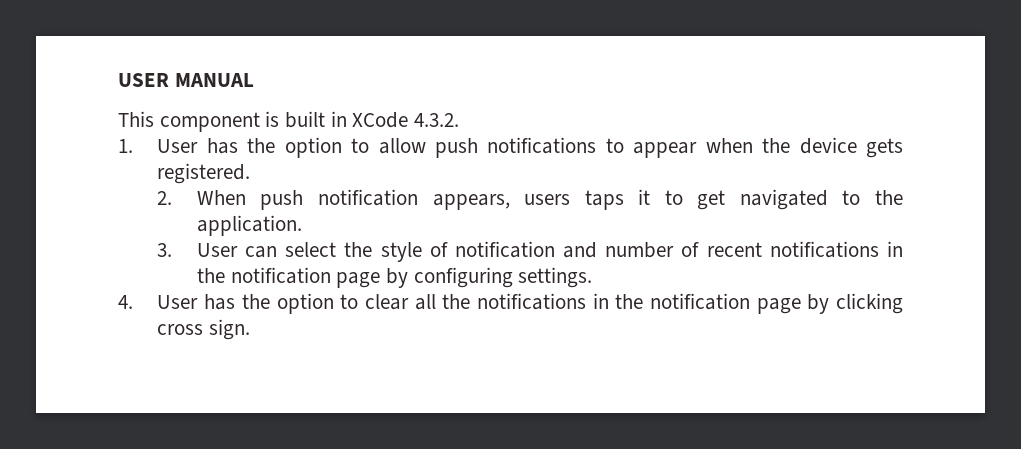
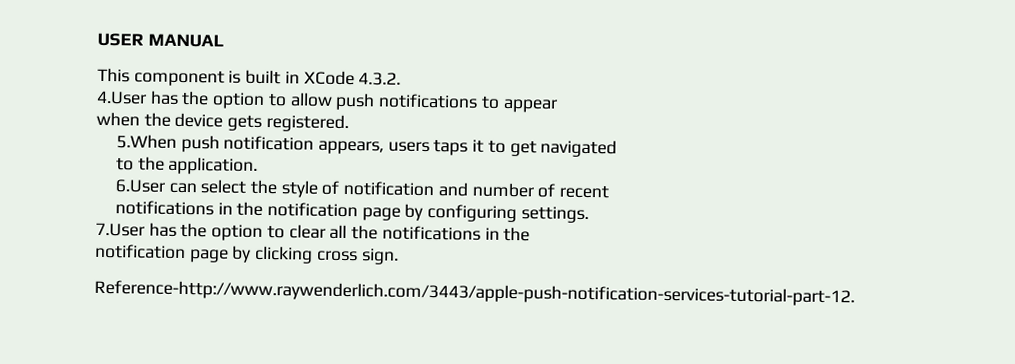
- 1. User has the option to allow push notifications to appear when the device gets registered.
+ 4.User has the option to allow push notifications to appear
+ when the device gets registered.
- 2. When push notification appears, users taps it to get navigated to the application.
+ 5.When push notification appears, users taps it to get navigated
+ to the application.
- 3. User can select the style of notification and number of recent notifications in the notification page by configuring settings.
+ 6.User can select the style of notification and number of recent
+ notifications in the notification page by configuring settings.
- 4. User has the option to clear all the notifications in the notification page by clicking cross sign.
+ 7.User has the option to clear all the notifications in the
+ notification page by clicking cross sign.
+ Reference-http://www.raywenderlich.com/3443/apple-push-notification-services-tutorial-part-12.

